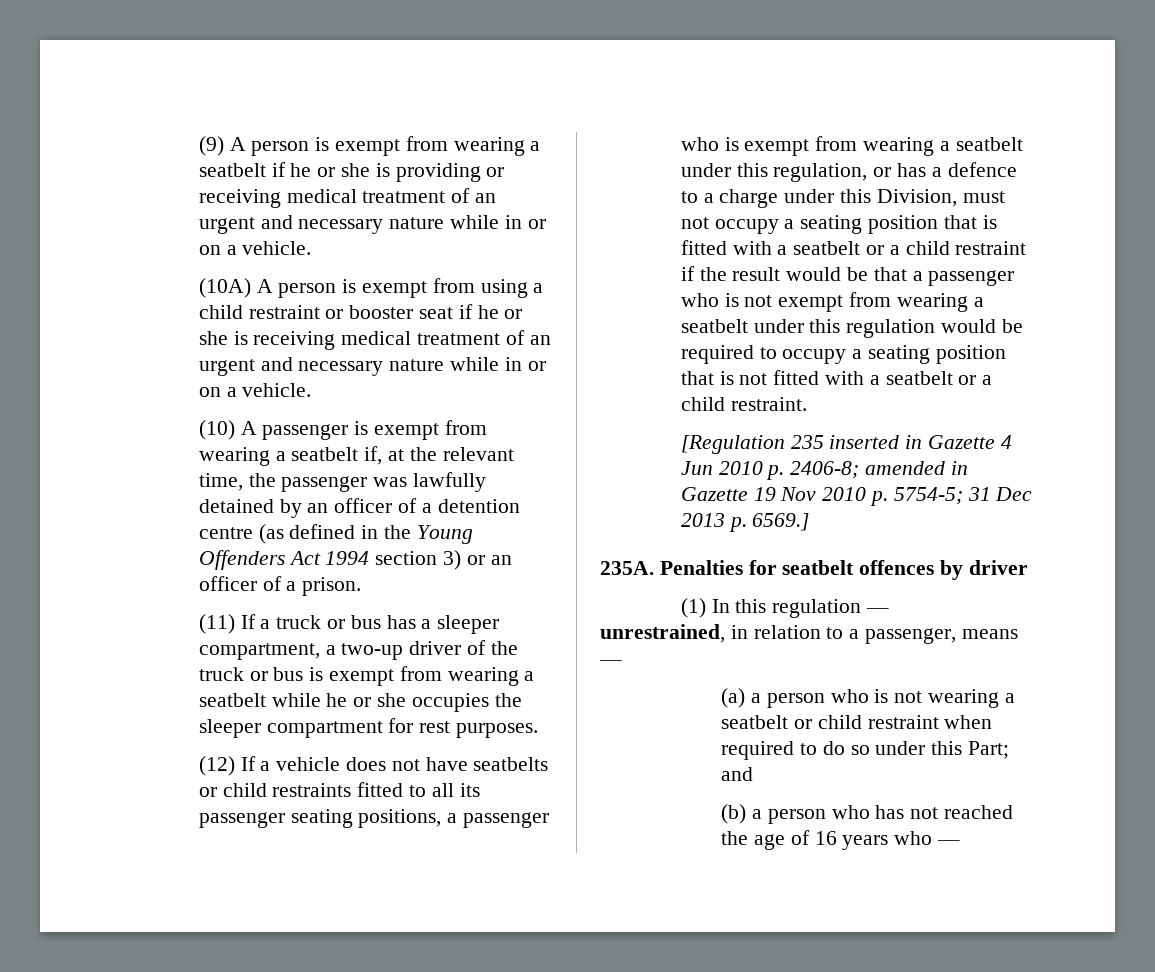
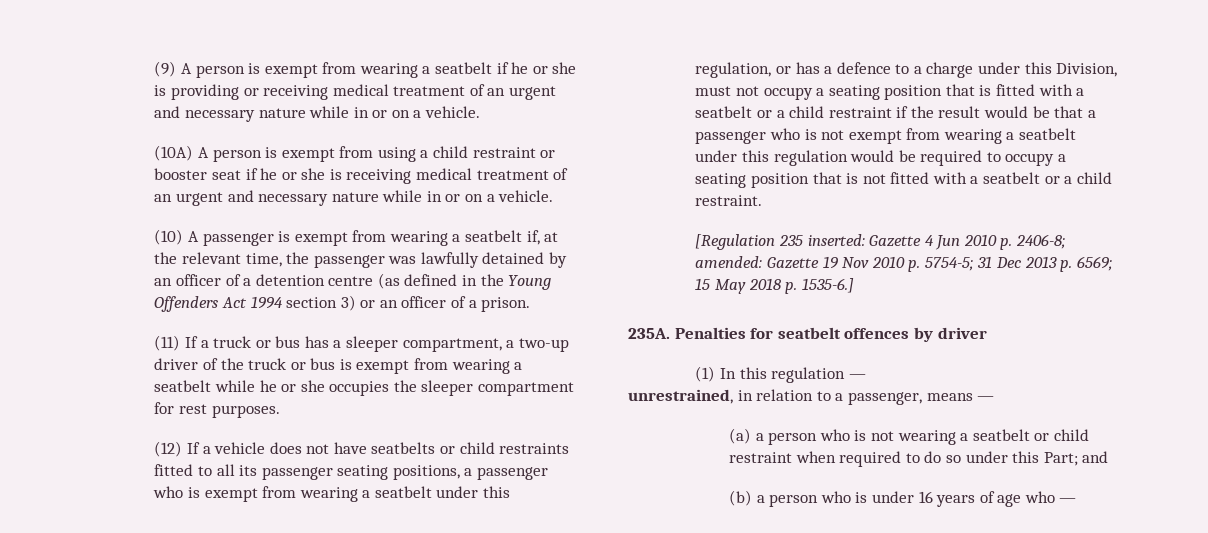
- [Regulation 235 inserted in Gazette 4 Jun 2010 p. 2406-8; amended in Gazette 19 Nov 2010 p. 5754-5; 31 Dec 2013 p. 6569.]
+ [Regulation 235 inserted: Gazette 4 Jun 2010 p. 2406-8; amended: Gazette 19 Nov 2010 p. 5754-5; 31 Dec 2013 p. 6569; 15 May 2018 p. 1535-6.]
- (b) a person who has not reached the age of 16 years who —
+ (b) a person who is under 16 years of age who —

